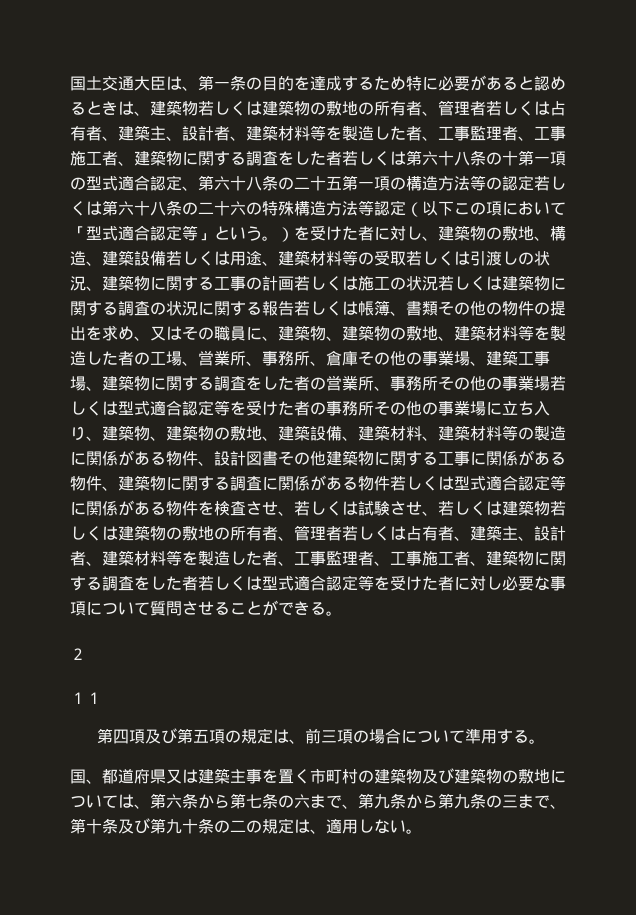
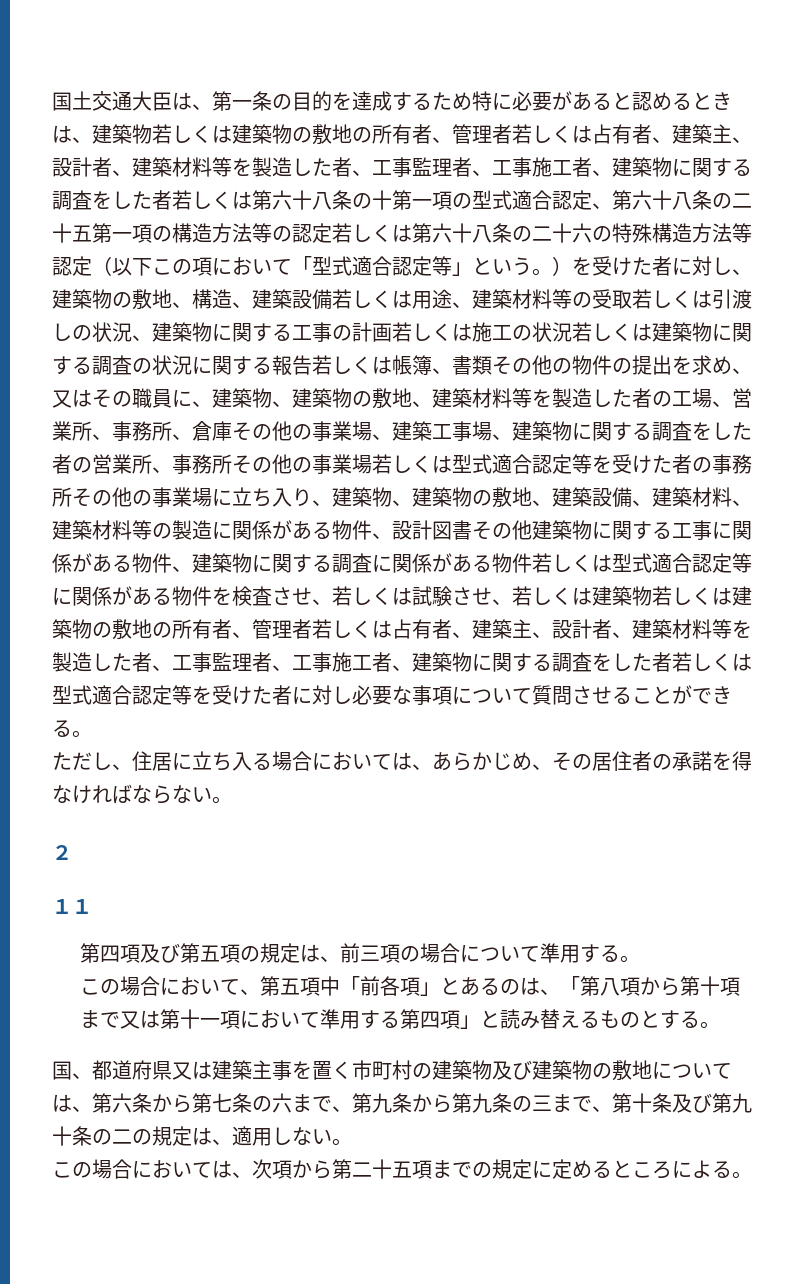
+ ただし、住居に立ち入る場合においては、あらかじめ、その居住者の承諾を得なければならない。
+ この場合において、第五項中「前各項」とあるのは、「第八項から第十項まで又は第十一項において準用する第四項」と読み替えるものとする。
+ この場合においては、次項から第二十五項までの規定に定めるところによる。

